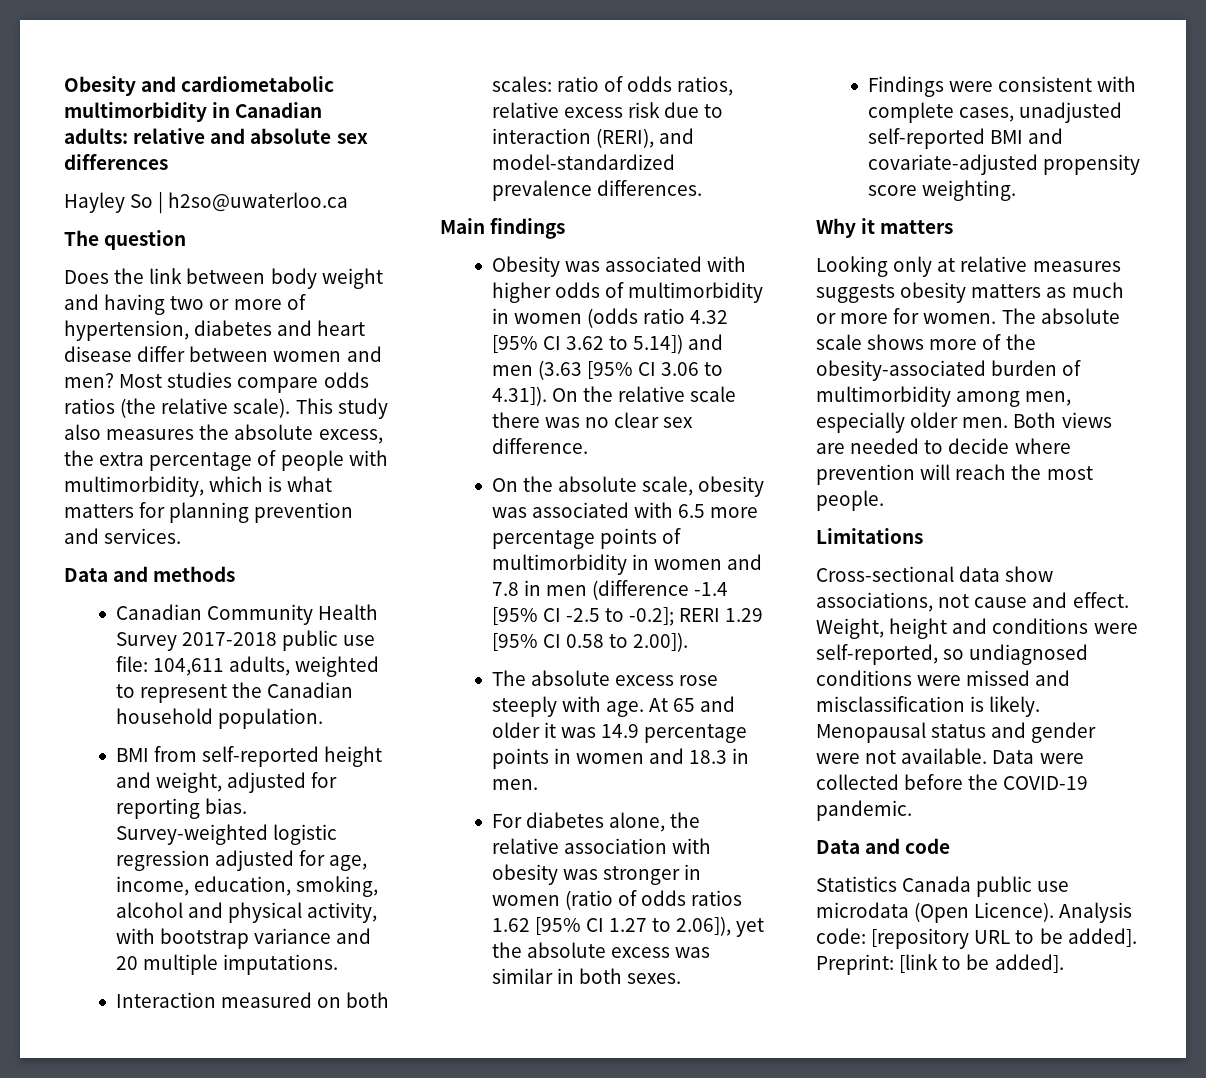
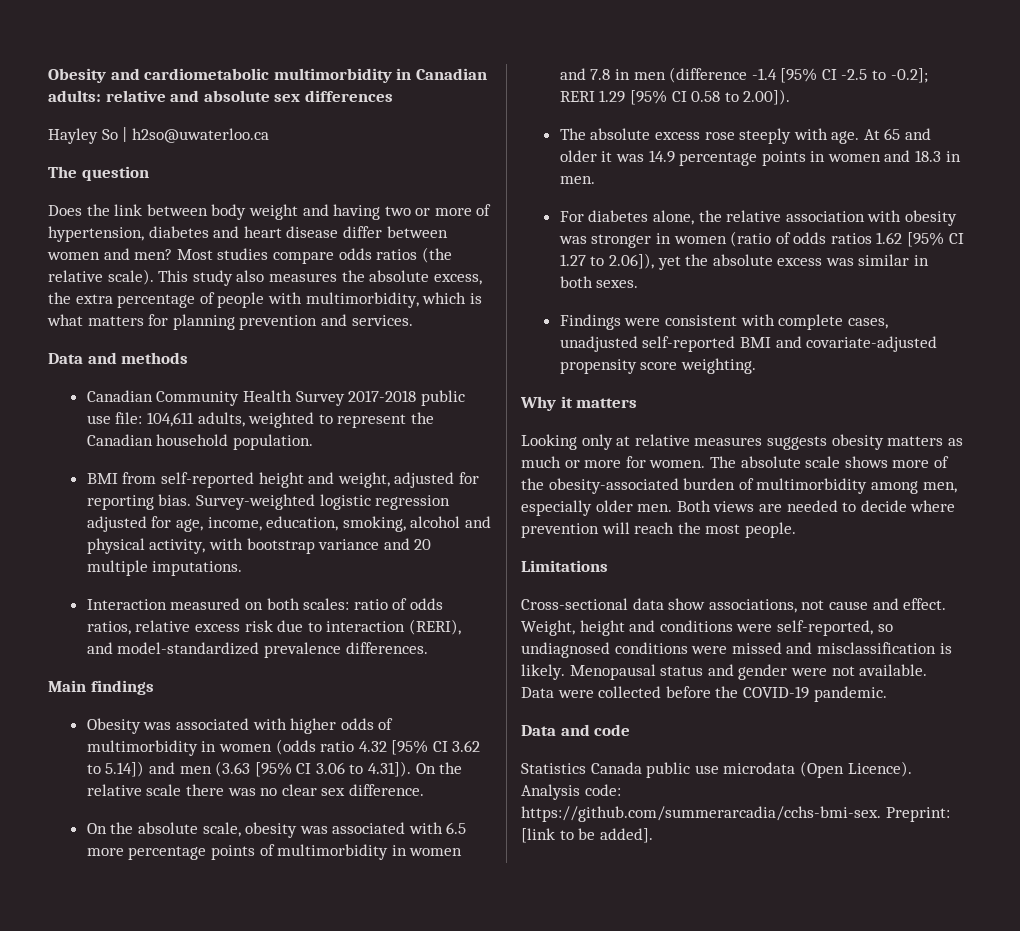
- Analysis code: [repository URL to be added]. Preprint: [link to be added].
+ Analysis code: https://github.com/summerarcadia/cchs-bmi-sex. Preprint: [link to be added].

